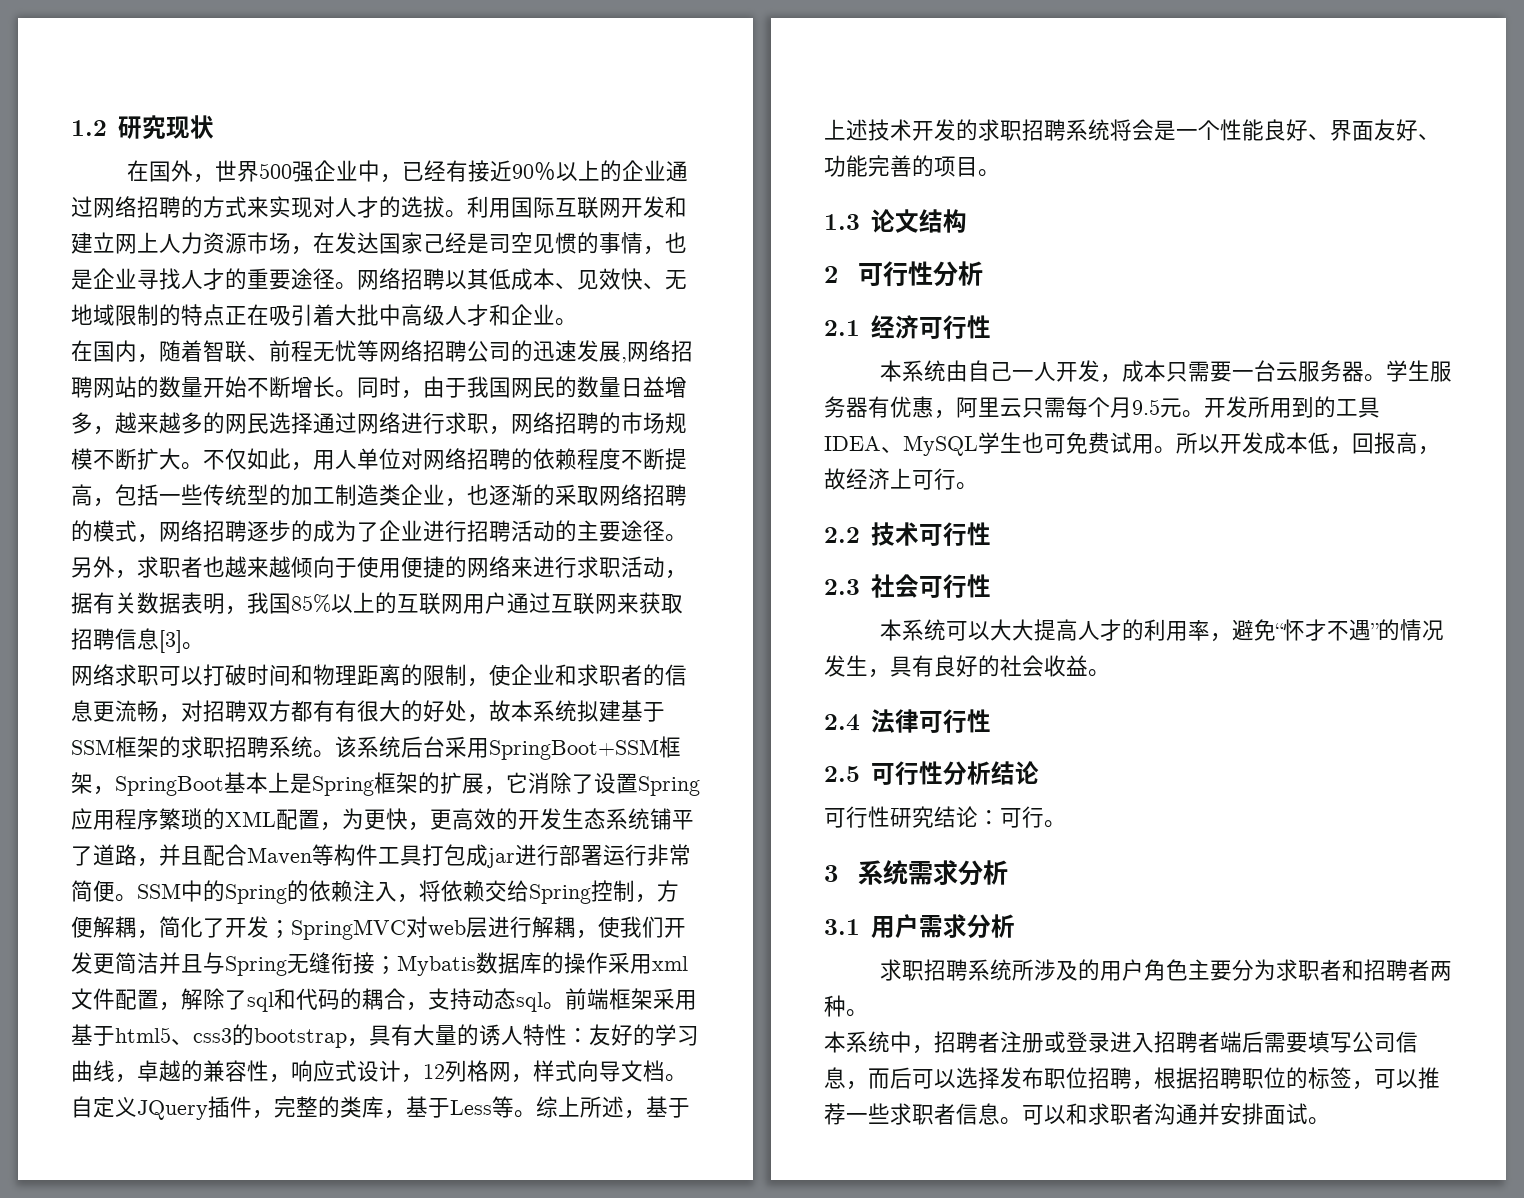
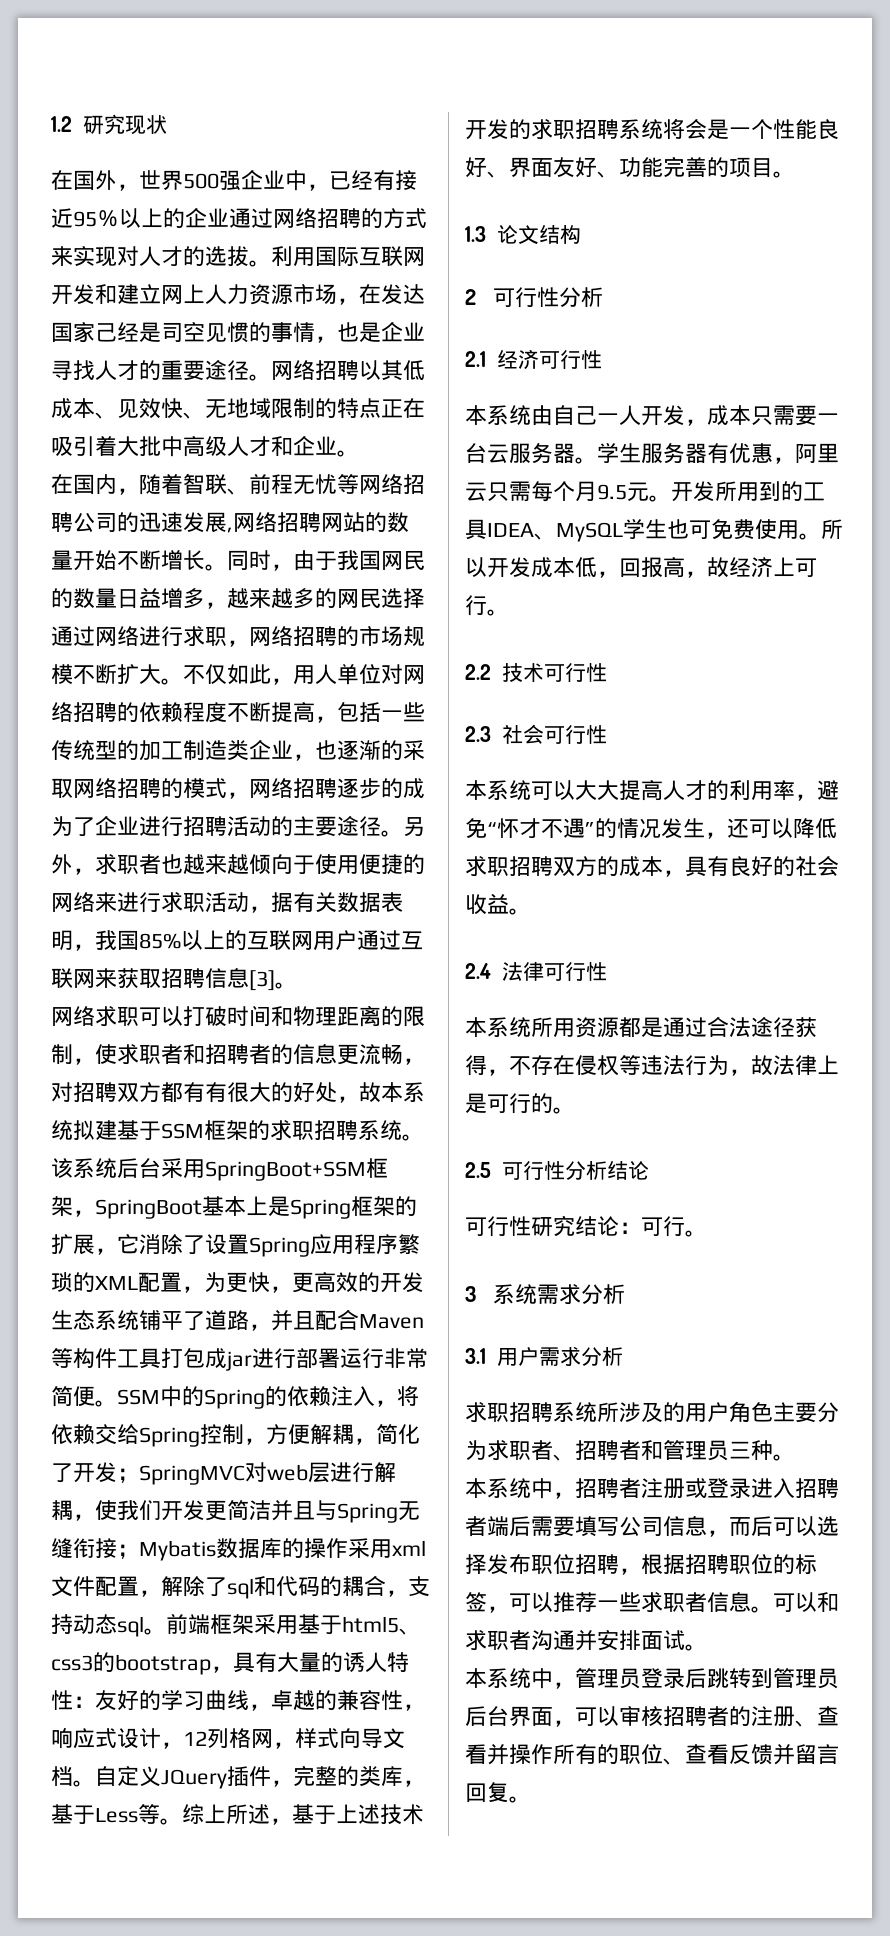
- 在国外，世界500强企业中，已经有接近90％以上的企业通过网络招聘的方式来实现对人才的选拔。
+ 在国外，世界500强企业中，已经有接近95％以上的企业通过网络招聘的方式来实现对人才的选拔。
- 网络求职可以打破时间和物理距离的限制，使企业和求职者的信息更流畅，对招聘双方都有有很大的好处，故本系统拟建基于SSM框架的求职招聘系统。
+ 网络求职可以打破时间和物理距离的限制，使求职者和招聘者的信息更流畅，对招聘双方都有有很大的好处，故本系统拟建基于SSM框架的求职招聘系统。
- 开发所用到的工具IDEA、MySQL学生也可免费试用。
+ 开发所用到的工具IDEA、MySQL学生也可免费使用。
- 本系统可以大大提高人才的利用率，避免“怀才不遇”的情况发生，具有良好的社会收益。
+ 本系统可以大大提高人才的利用率，避免“怀才不遇”的情况发生，还可以降低求职招聘双方的成本，具有良好的社会收益。
+ 本系统所用资源都是通过合法途径获得，不存在侵权等违法行为，故法律上是可行的。
- 求职招聘系统所涉及的用户角色主要分为求职者和招聘者两种。
+ 求职招聘系统所涉及的用户角色主要分为求职者、招聘者和管理员三种。
+ 本系统中，管理员登录后跳转到管理员后台界面，可以审核招聘者的注册、查看并操作所有的职位、查看反馈并留言回复。

